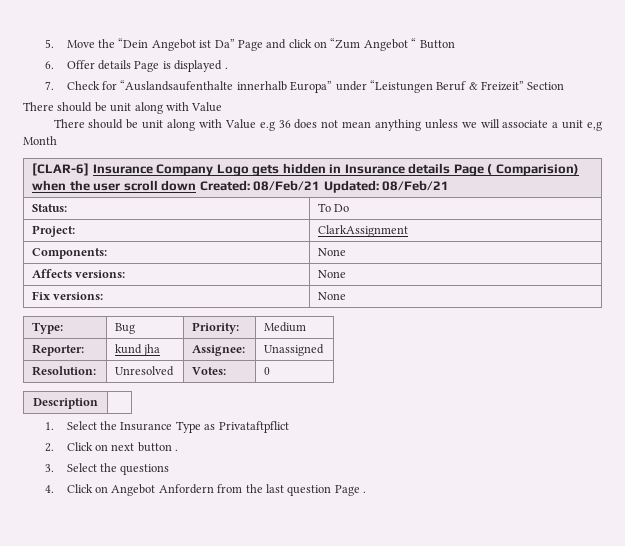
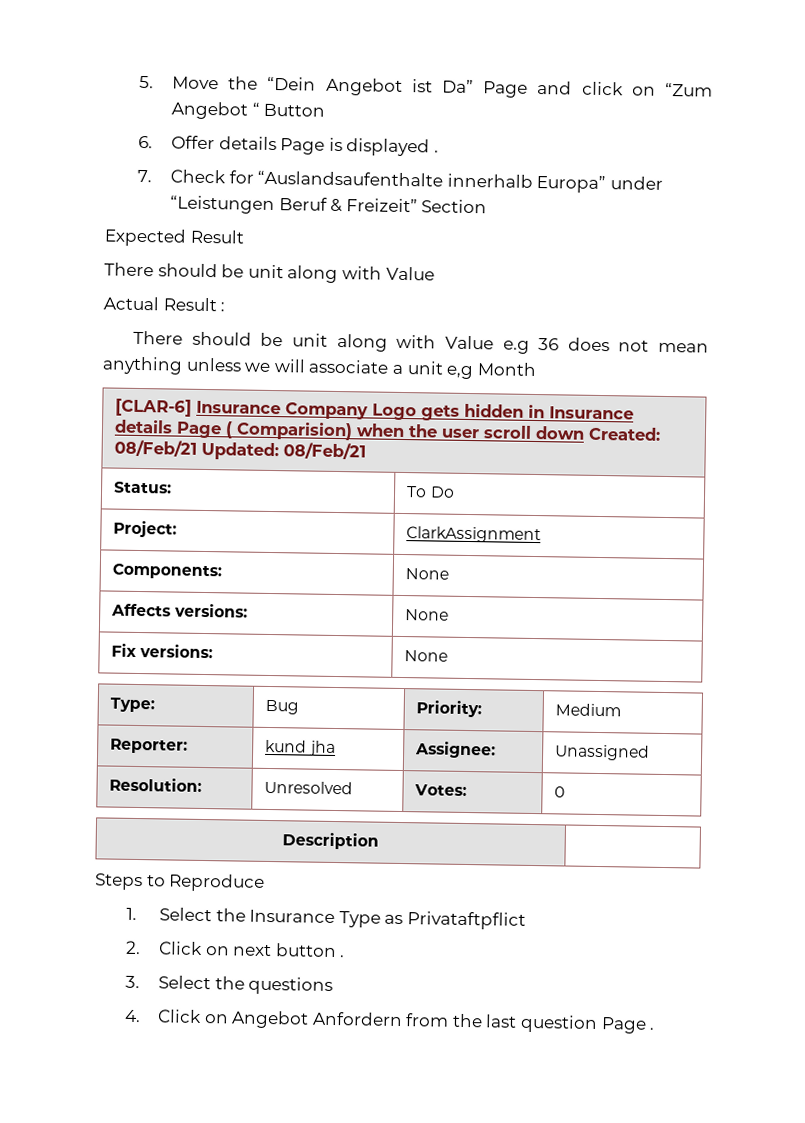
  7. Check for “Auslandsaufenthalte innerhalb Europa” under “Leistungen Beruf & Freizeit” Section
+ Expected Result
  There should be unit along with Value
+ Actual Result :
+ Steps to Reproduce

